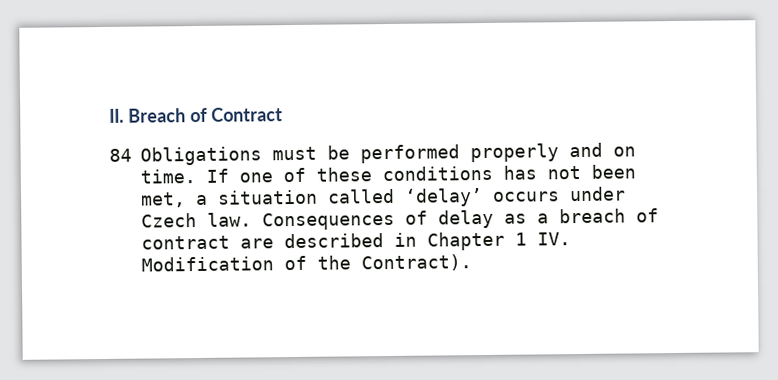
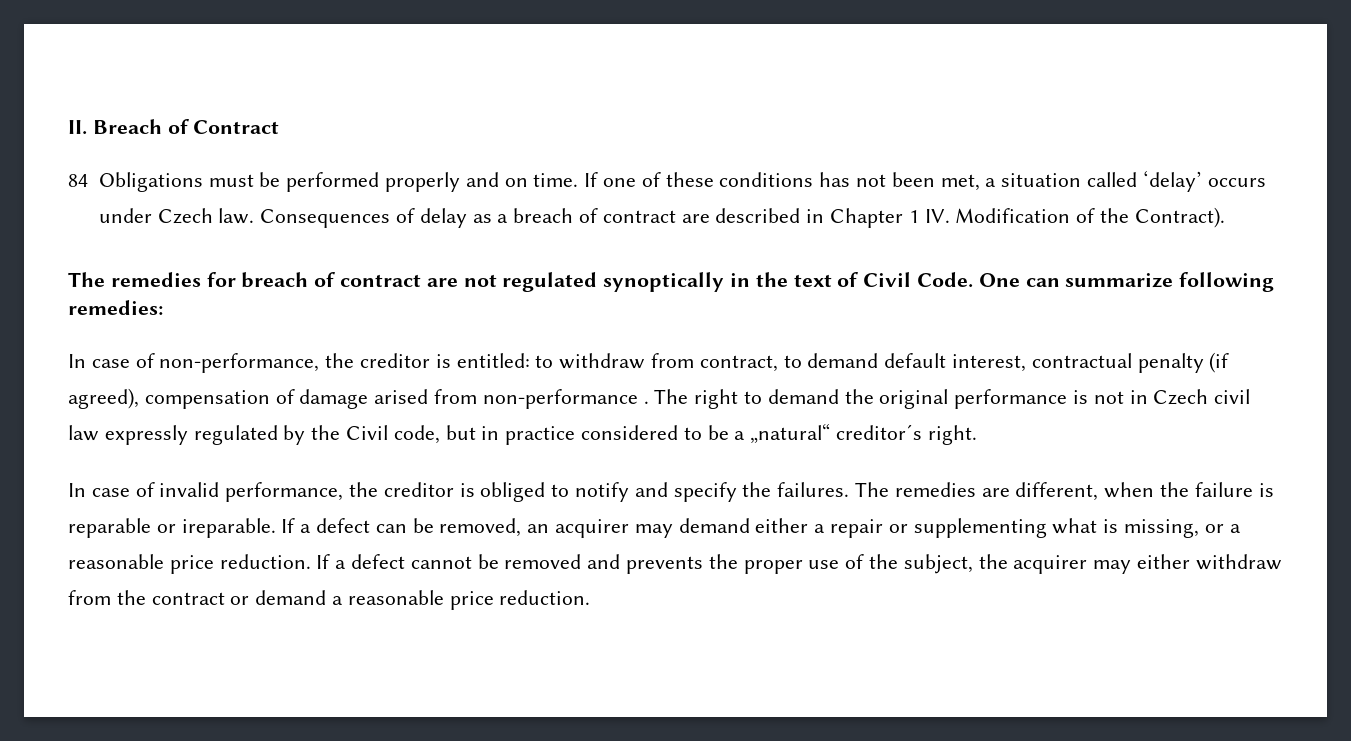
+ The remedies for breach of contract are not regulated synoptically in the text of Civil Code. One can summarize following remedies:
+ In case of non-performance, the creditor is entitled: to withdraw from contract, to demand default interest, contractual penalty (if agreed), compensation of damage arised from non-performance . The right to demand the original performance is not in Czech civil law expressly regulated by the Civil code, but in practice considered to be a „natural“ creditor´s right.
+ In case of invalid performance, the creditor is obliged to notify and specify the failures. The remedies are different, when the failure is reparable or ireparable. If a defect can be removed, an acquirer may demand either a repair or supplementing what is missing, or a reasonable price reduction. If a defect cannot be removed and prevents the proper use of the subject, the acquirer may either withdraw from the contract or demand a reasonable price reduction.

